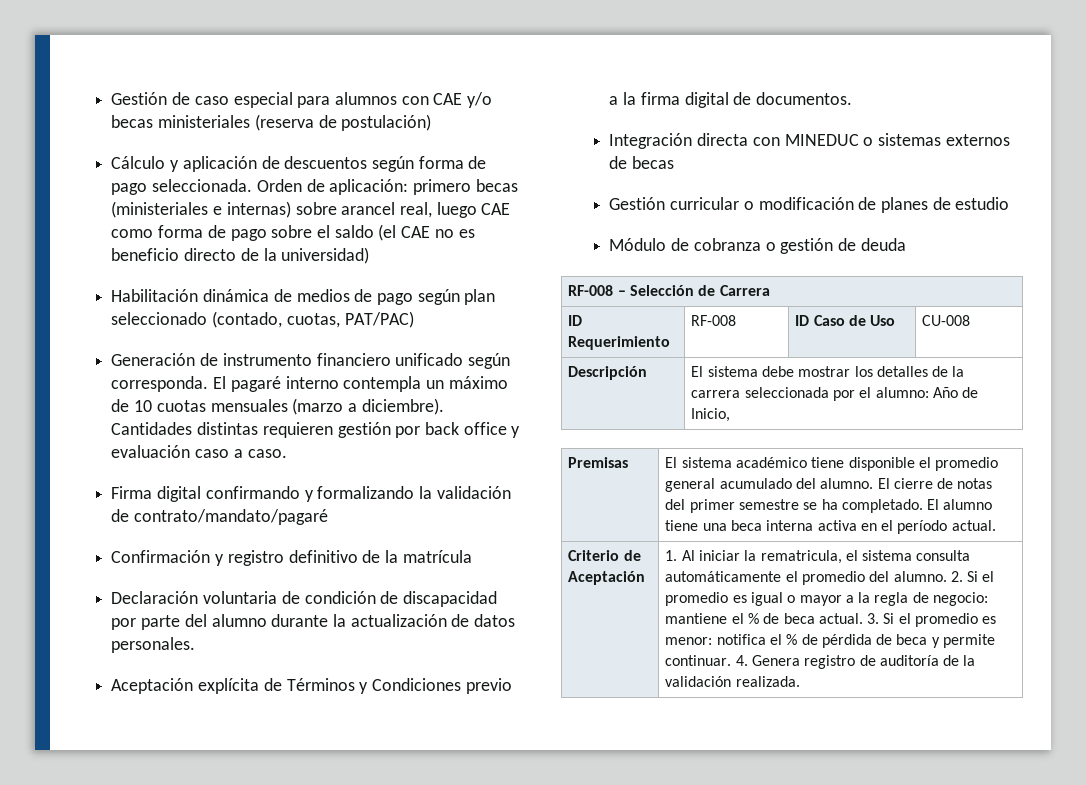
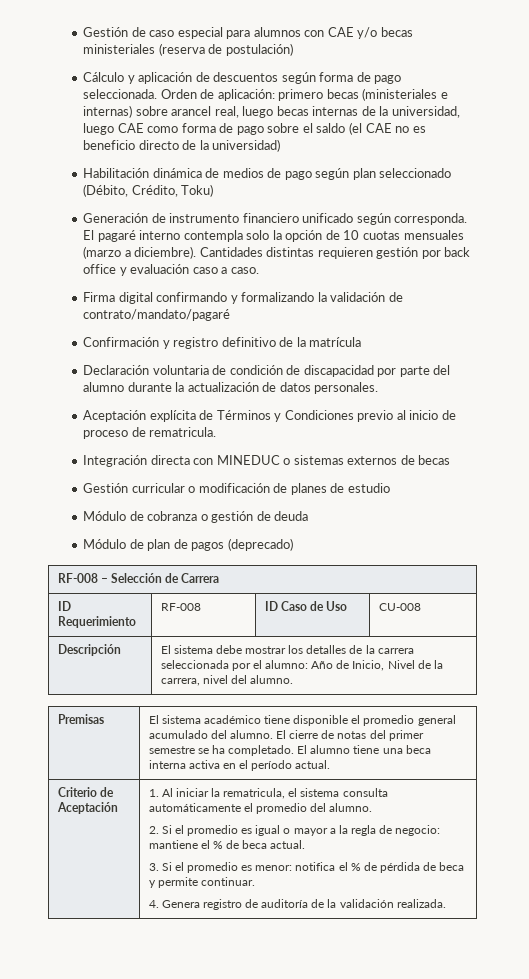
- Orden de aplicación: primero becas (ministeriales e internas) sobre arancel real, luego CAE como forma de pago sobre el saldo (el CAE no es beneficio directo de la universidad)
+ Orden de aplicación: primero becas (ministeriales e internas) sobre arancel real, luego becas internas de la universidad, luego CAE como forma de pago sobre el saldo (el CAE no es beneficio directo de la universidad)
- Habilitación dinámica de medios de pago según plan seleccionado (contado, cuotas, PAT/PAC)
+ Habilitación dinámica de medios de pago según plan seleccionado (Débito, Crédito, Toku)
- El pagaré interno contempla un máximo de 10 cuotas mensuales (marzo a diciembre).
+ El pagaré interno contempla solo la opción de 10 cuotas mensuales (marzo a diciembre).
- Aceptación explícita de Términos y Condiciones previo a la firma digital de documentos.
+ Aceptación explícita de Términos y Condiciones previo al inicio de proceso de rematricula.
+ Módulo de plan de pagos (deprecado)
- Descripción | El sistema debe mostrar los detalles de la carrera seleccionada por el alumno: Año de Inicio,
+ Descripción | El sistema debe mostrar los detalles de la carrera seleccionada por el alumno: Año de Inicio, Nivel de la carrera, nivel del alumno.
- 1. Al iniciar la rematricula, el sistema consulta automáticamente el promedio del alumno. 2. Si el promedio es igual o mayor a la regla de negocio: mantiene el % de beca actual. 3. Si el promedio es menor: notifica el % de pérdida de beca y permite continuar. 4. Genera registro de auditoría de la validación realizada.
+ 1. Al iniciar la rematricula, el sistema consulta automáticamente el promedio del alumno.
+ 2. Si el promedio es igual o mayor a la regla de negocio: mantiene el % de beca actual.
+ 3. Si el promedio es menor: notifica el % de pérdida de beca y permite continuar.
+ 4. Genera registro de auditoría de la validación realizada.

